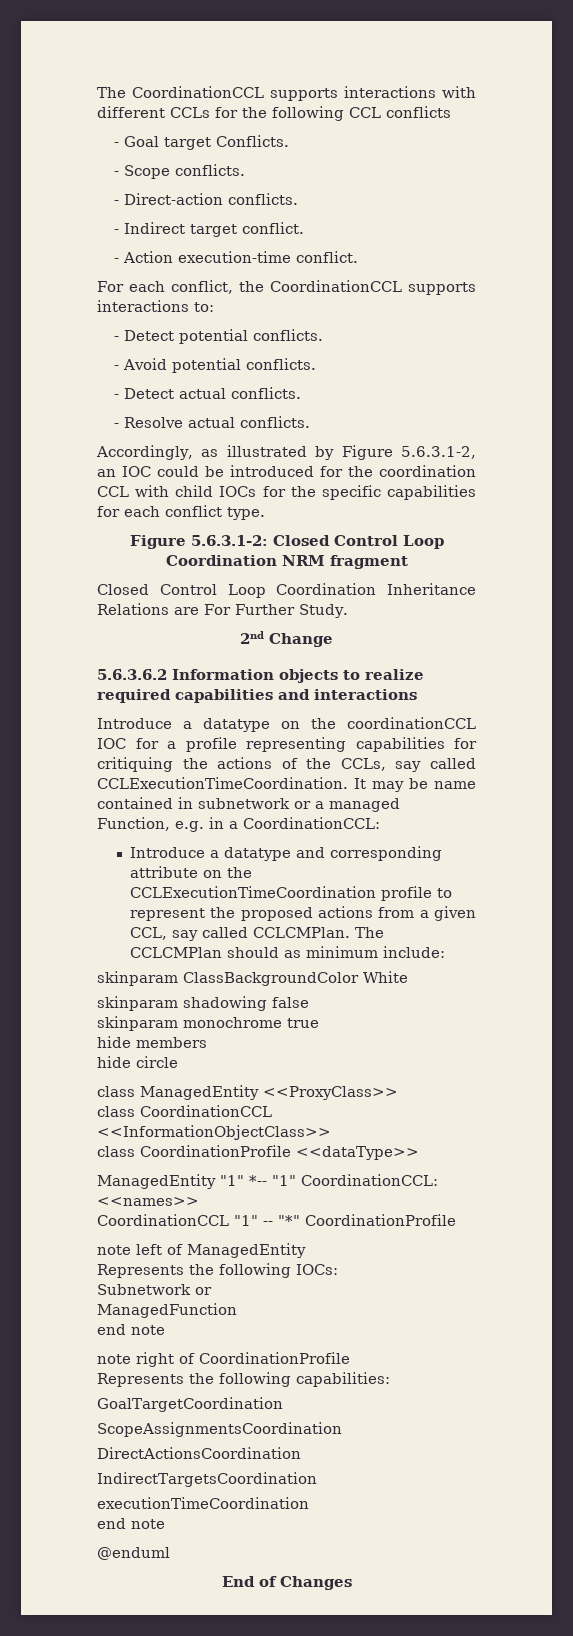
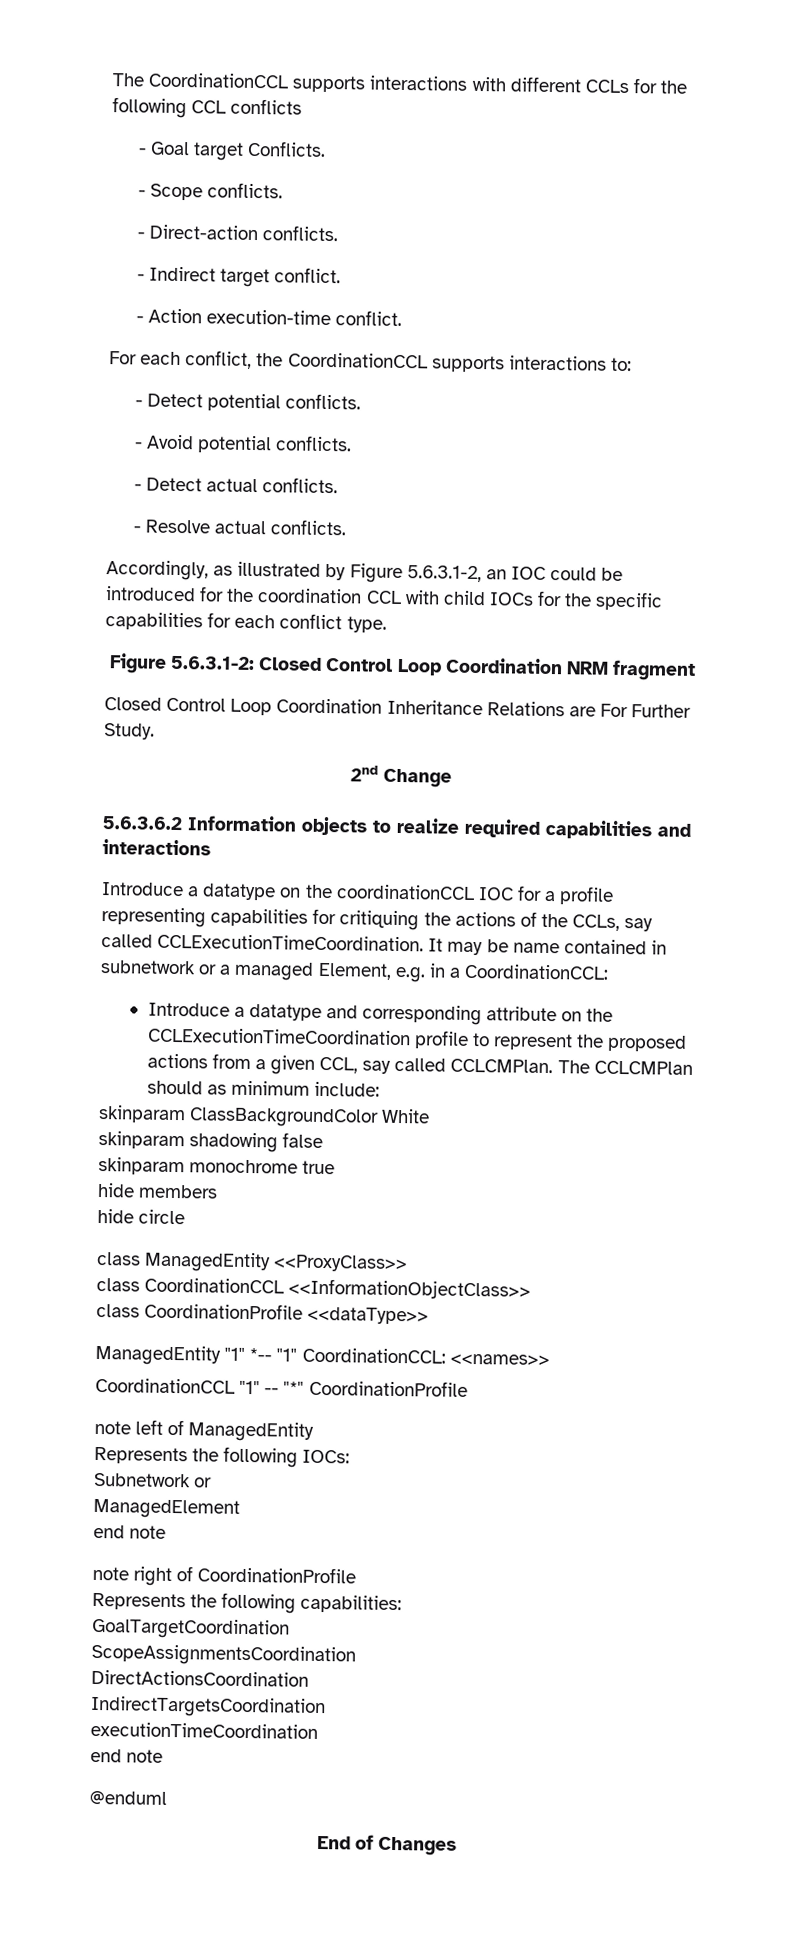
- It may be name contained in subnetwork or a managed Function, e.g. in a CoordinationCCL:
+ It may be name contained in subnetwork or a managed Element, e.g. in a CoordinationCCL:
- ManagedFunction
+ ManagedElement

